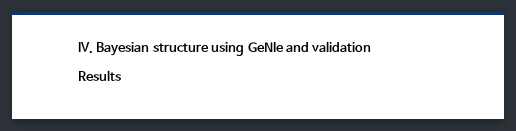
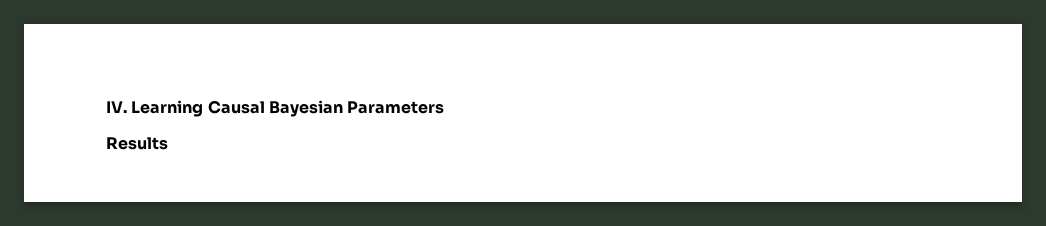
- IV. Bayesian structure using GeNIe and validation
+ IV. Learning Causal Bayesian Parameters

